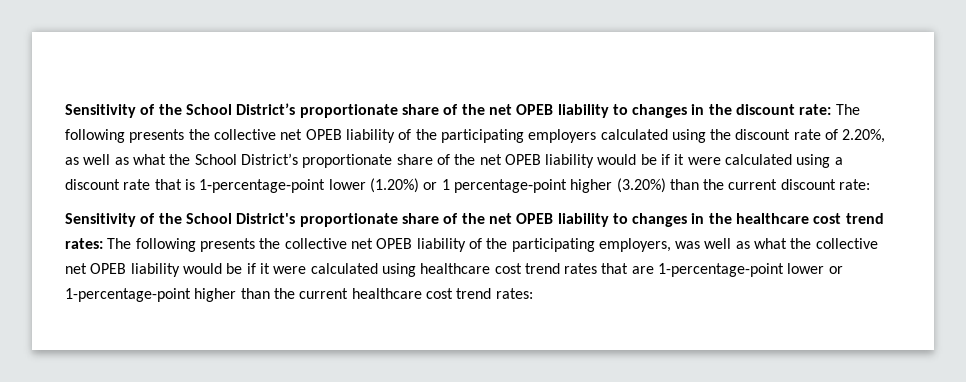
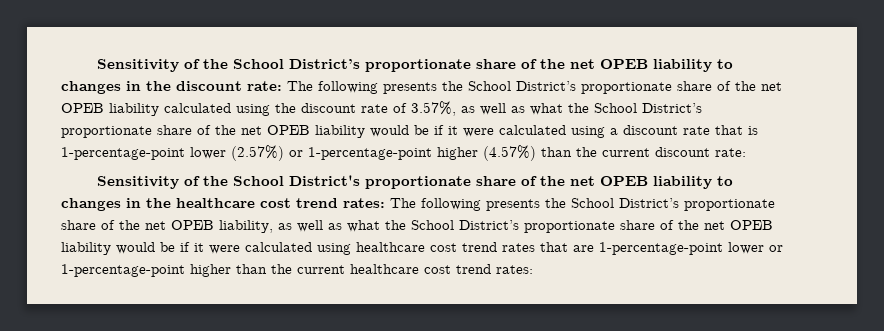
- The following presents the collective net OPEB liability of the participating employers calculated using the discount rate of 2.20%, as well as what the School District’s proportionate share of the net OPEB liability would be if it were calculated using a discount rate that is 1‐percentage‐point lower (1.20%) or 1 percentage‐point higher (3.20%) than the current discount rate:
+ The following presents the School District’s proportionate share of the net OPEB liability calculated using the discount rate of 3.57%, as well as what the School District’s proportionate share of the net OPEB liability would be if it were calculated using a discount rate that is 1‐percentage‐point lower (2.57%) or 1-percentage‐point higher (4.57%) than the current discount rate:
- Sensitivity of the School District's proportionate share of the net OPEB liability to changes in the healthcare cost trend rates: The following presents the collective net OPEB liability of the participating employers, was well as what the collective net OPEB liability would be if it were calculated using healthcare cost trend rates that are 1-percentage-point lower or 1-percentage-point higher than the current healthcare cost trend rates:
+ Sensitivity of the School District's proportionate share of the net OPEB liability to changes in the healthcare cost trend rates: The following presents the School District’s proportionate share of the net OPEB liability, as well as what the School District’s proportionate share of the net OPEB liability would be if it were calculated using healthcare cost trend rates that are 1-percentage-point lower or 1-percentage-point higher than the current healthcare cost trend rates:

